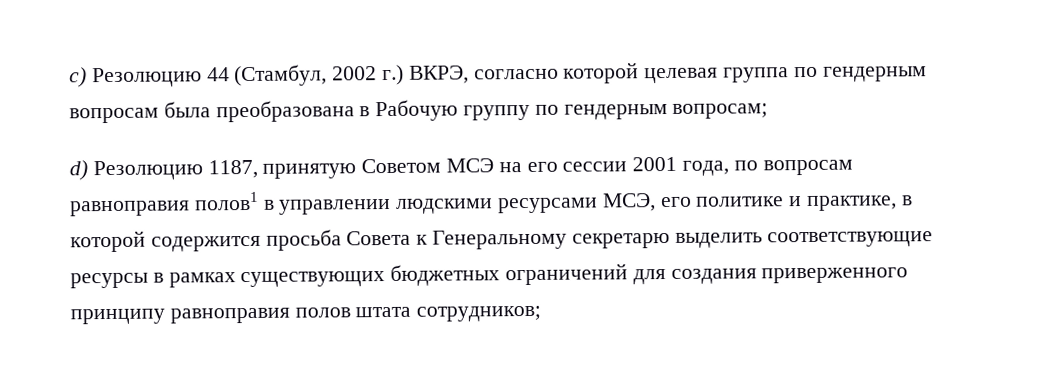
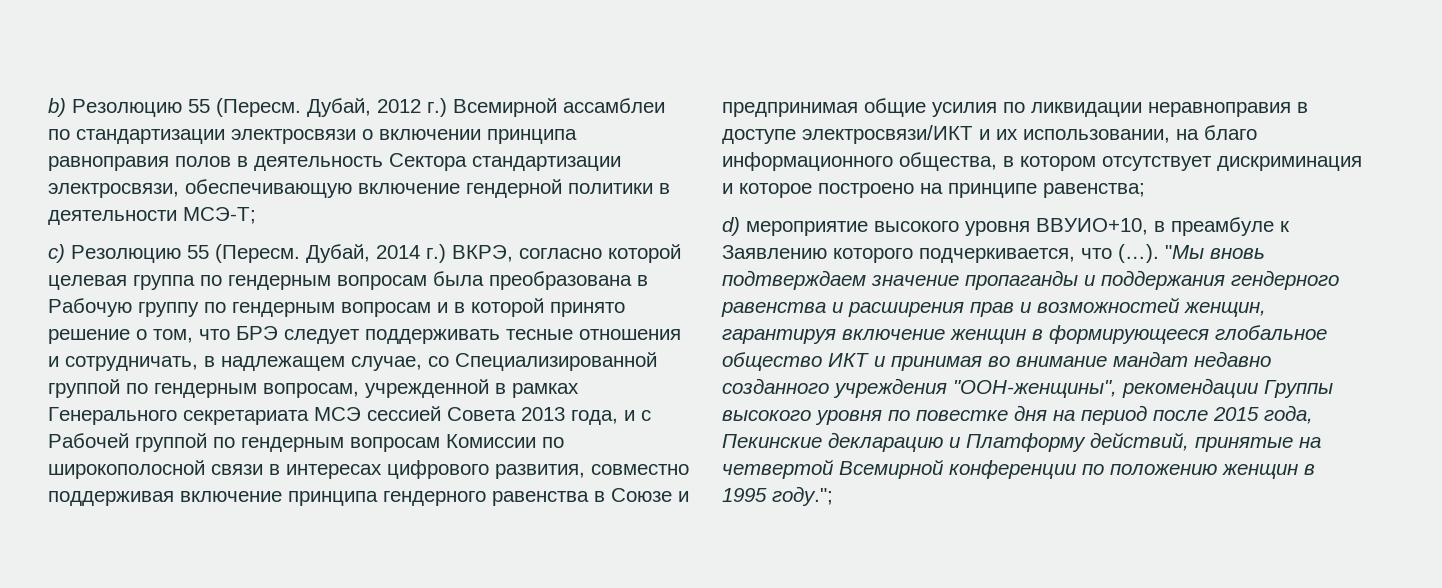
- с) Резолюцию 44 (Стамбул, 2002 г.) ВКРЭ, согласно которой целевая группа по гендерным вопросам была преобразована в Рабочую группу по гендерным вопросам;
- d) Резолюцию 1187, принятую Советом МСЭ на его сессии 2001 года, по вопросам равноправия полов1 в управлении людскими ресурсами МСЭ, его политике и практике, в которой содержится просьба Совета к Генеральному секретарю выделить соответствующие ресурсы в рамках существующих бюджетных ограничений для создания приверженного принципу равноправия полов штата сотрудников;
+ b) Резолюцию 55 (Пересм. Дубай, 2012 г.) Всемирной ассамблеи по стандартизации электросвязи о включении принципа равноправия полов в деятельность Сектора стандартизации электросвязи, обеспечивающую включение гендерной политики в деятельности МСЭ-Т;
+ с) Резолюцию 55 (Пересм. Дубай, 2014 г.) ВКРЭ, согласно которой целевая группа по гендерным вопросам была преобразована в Рабочую группу по гендерным вопросам и в которой принято решение о том, что БРЭ следует поддерживать тесные отношения и сотрудничать, в надлежащем случае, со Специализированной группой по гендерным вопросам, учрежденной в рамках Генерального секретариата МСЭ сессией Совета 2013 года, и с Рабочей группой по гендерным вопросам Комиссии по широкополосной связи в интересах цифрового развития, совместно поддерживая включение принципа гендерного равенства в Союзе и предпринимая общие усилия по ликвидации неравноправия в доступе электросвязи/ИКТ и их использовании, на благо информационного общества, в котором отсутствует дискриминация и которое построено на принципе равенства;
+ d) мероприятие высокого уровня ВВУИО+10, в преамбуле к Заявлению которого подчеркивается, что (…). "Мы вновь подтверждаем значение пропаганды и поддержания гендерного равенства и расширения прав и возможностей женщин, гарантируя включение женщин в формирующееся глобальное общество ИКТ и принимая во внимание мандат недавно созданного учреждения "ООН-женщины", рекомендации Группы высокого уровня по повестке дня на период после 2015 года, Пекинские декларацию и Платформу действий, принятые на четвертой Всемирной конференции по положению женщин в 1995 году.";

